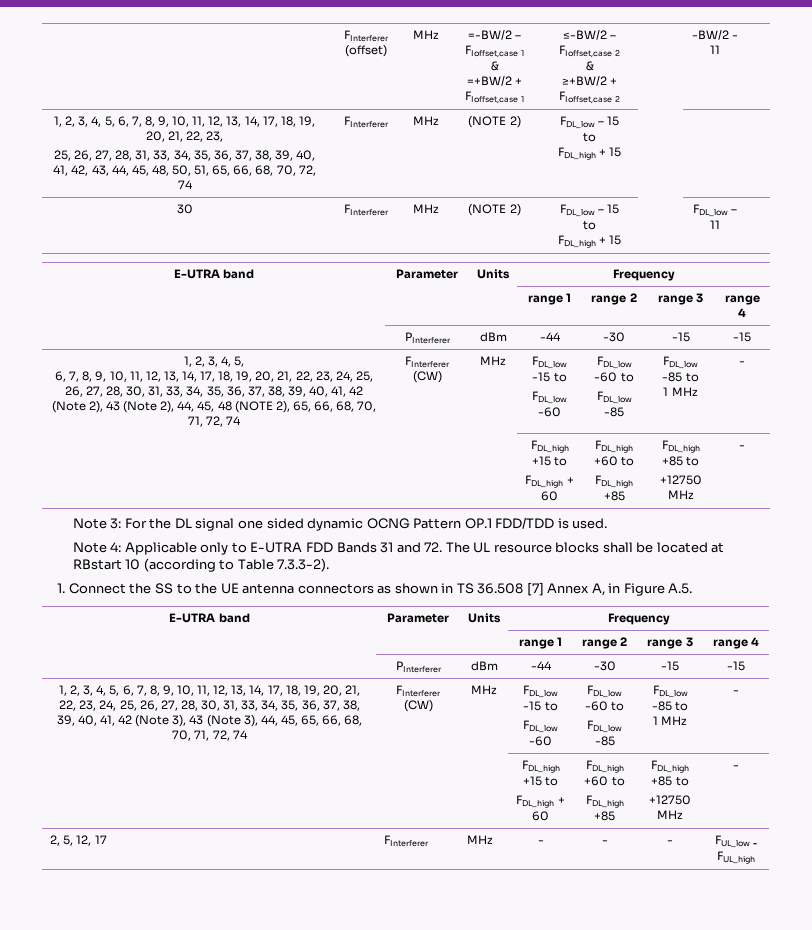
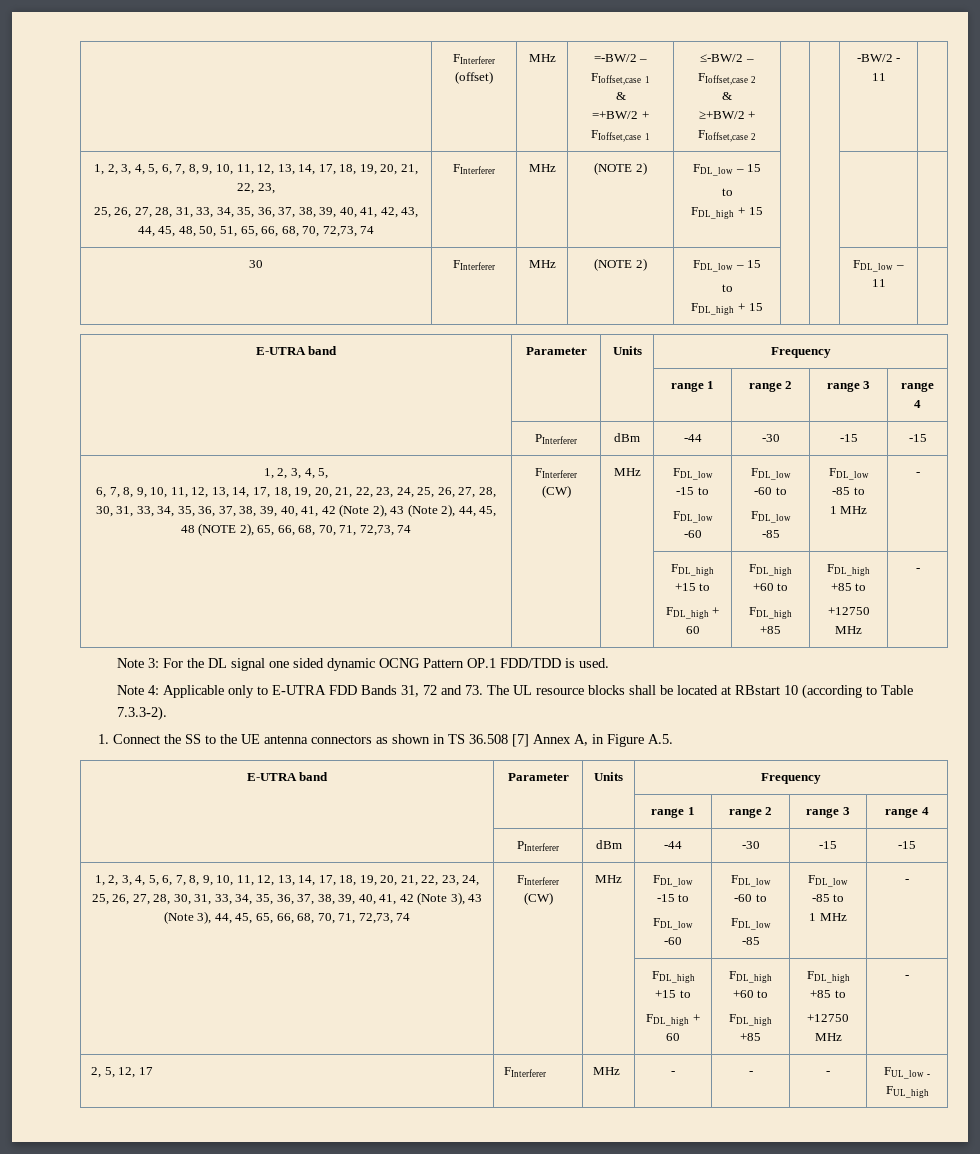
- 25, 26, 27, 28, 31, 33, 34, 35, 36, 37, 38, 39, 40, 41, 42, 43, 44, 45, 48, 50, 51, 65, 66, 68, 70, 72, 74
+ 25, 26, 27, 28, 31, 33, 34, 35, 36, 37, 38, 39, 40, 41, 42, 43, 44, 45, 48, 50, 51, 65, 66, 68, 70, 72,73, 74
- 6, 7, 8, 9, 10, 11, 12, 13, 14, 17, 18, 19, 20, 21, 22, 23, 24, 25, 26, 27, 28, 30, 31, 33, 34, 35, 36, 37, 38, 39, 40, 41, 42 (Note 2), 43 (Note 2), 44, 45, 48 (NOTE 2), 65, 66, 68, 70, 71, 72, 74
+ 6, 7, 8, 9, 10, 11, 12, 13, 14, 17, 18, 19, 20, 21, 22, 23, 24, 25, 26, 27, 28, 30, 31, 33, 34, 35, 36, 37, 38, 39, 40, 41, 42 (Note 2), 43 (Note 2), 44, 45, 48 (NOTE 2), 65, 66, 68, 70, 71, 72,73, 74
- Note 4: Applicable only to E-UTRA FDD Bands 31 and 72. The UL resource blocks shall be located at RBstart 10 (according to Table 7.3.3-2).
+ Note 4: Applicable only to E-UTRA FDD Bands 31, 72 and 73. The UL resource blocks shall be located at RBstart 10 (according to Table 7.3.3-2).
- 1, 2, 3, 4, 5, 6, 7, 8, 9, 10, 11, 12, 13, 14, 17, 18, 19, 20, 21, 22, 23, 24, 25, 26, 27, 28, 30, 31, 33, 34, 35, 36, 37, 38, 39, 40, 41, 42 (Note 3), 43 (Note 3), 44, 45, 65, 66, 68, 70, 71, 72, 74
+ 1, 2, 3, 4, 5, 6, 7, 8, 9, 10, 11, 12, 13, 14, 17, 18, 19, 20, 21, 22, 23, 24, 25, 26, 27, 28, 30, 31, 33, 34, 35, 36, 37, 38, 39, 40, 41, 42 (Note 3), 43 (Note 3), 44, 45, 65, 66, 68, 70, 71, 72,73, 74

